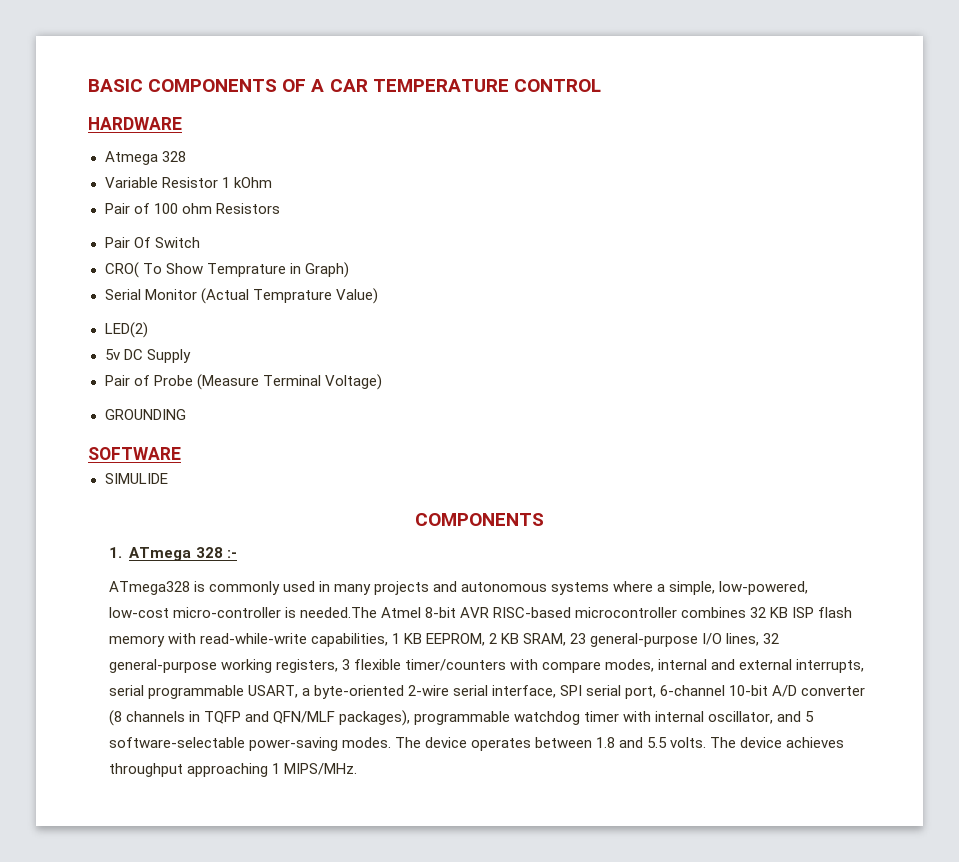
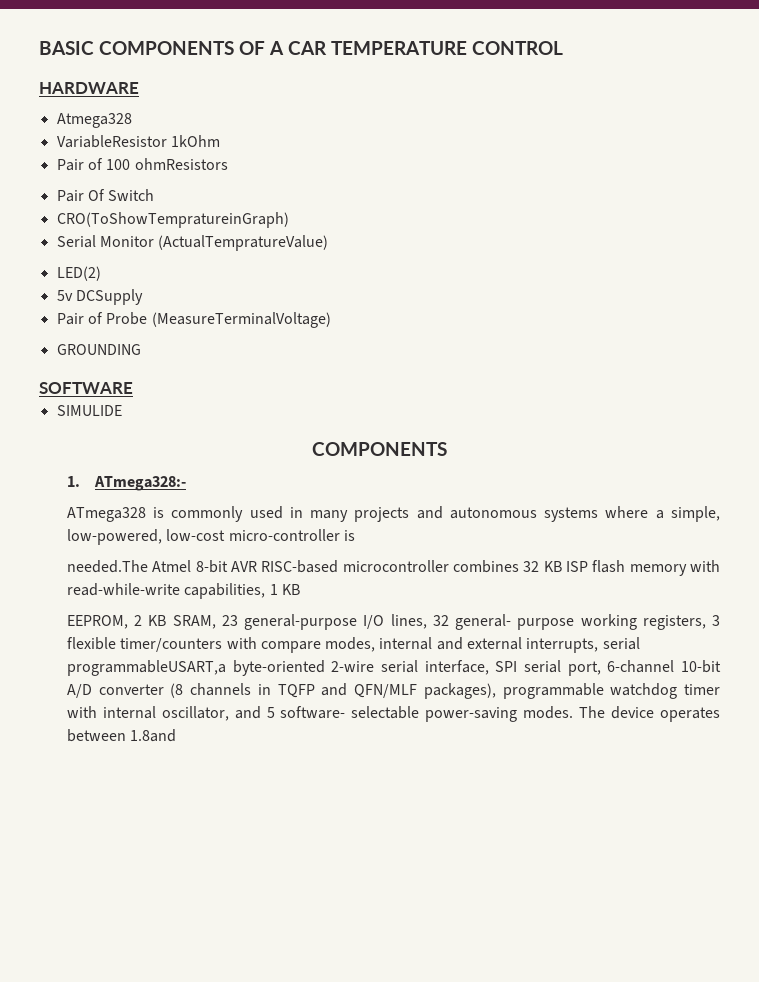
- Atmega 328
- Variable Resistor 1 kOhm
+ Atmega328
+ VariableResistor 1kOhm
- Pair of 100 ohm Resistors
+ Pair of 100 ohmResistors
- CRO( To Show Temprature in Graph)
+ CRO(ToShowTempratureinGraph)
- Serial Monitor (Actual Temprature Value)
+ Serial Monitor (ActualTempratureValue)
- 5v DC Supply
+ 5v DCSupply
- Pair of Probe (Measure Terminal Voltage)
+ Pair of Probe (MeasureTerminalVoltage)
- 1. ATmega 328 :-
+ 1. ATmega328:-
- ATmega328 is commonly used in many projects and autonomous systems where a simple, low-powered, low-cost micro-controller is needed.The Atmel 8-bit AVR RISC-based microcontroller combines 32 KB ISP flash memory with read-while-write capabilities, 1 KB EEPROM, 2 KB SRAM, 23 general-purpose I/O lines, 32 general-purpose working registers, 3 flexible timer/counters with compare modes, internal and external interrupts, serial programmable USART, a byte-oriented 2-wire serial interface, SPI serial port, 6-channel 10-bit A/D converter (8 channels in TQFP and QFN/MLF packages), programmable watchdog timer with internal oscillator, and 5 software-selectable power-saving modes.
+ ATmega328 is commonly used in many projects and autonomous systems where a simple, low-powered, low-cost micro-controller is
+ needed.The Atmel 8-bit AVR RISC-based microcontroller combines 32 KB ISP flash memory with read-while-write capabilities, 1 KB
+ EEPROM, 2 KB SRAM, 23 general-purpose I/O lines, 32 general- purpose working registers, 3 flexible timer/counters with compare modes, internal and external interrupts, serial programmableUSART,a byte-oriented 2-wire serial interface, SPI serial port, 6-channel 10-bit A/D converter (8 channels in TQFP and QFN/MLF packages), programmable watchdog timer with internal oscillator, and 5 software- selectable power-saving modes.
- The device operates between 1.8 and 5.5 volts. The device achieves throughput approaching 1 MIPS/MHz.
+ The device operates between 1.8and

